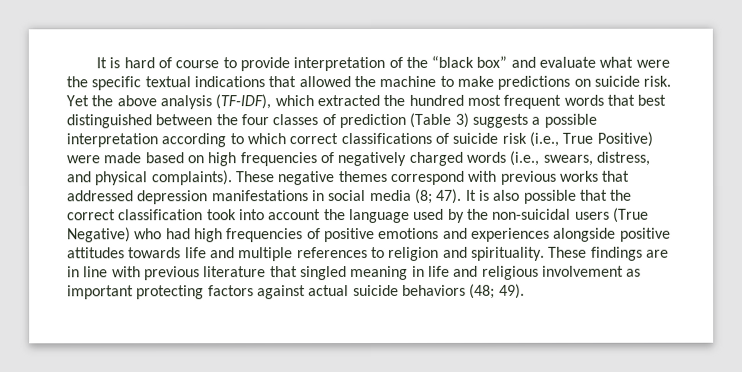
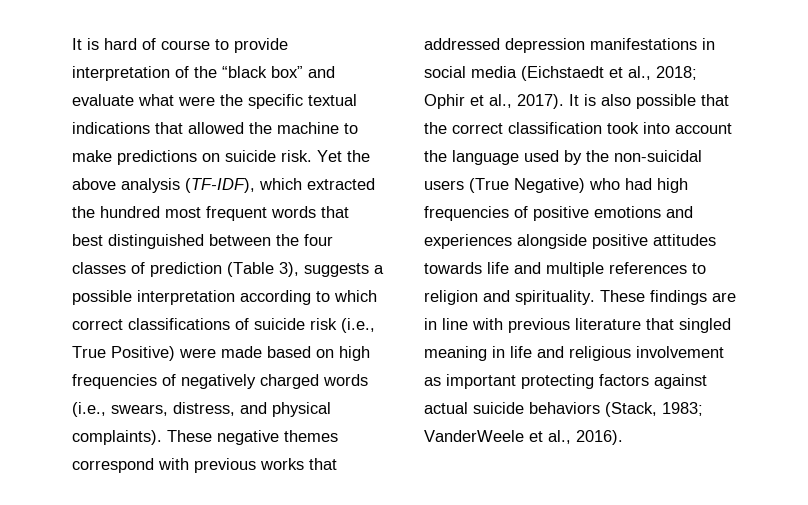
- Yet the above analysis (TF-IDF), which extracted the hundred most frequent words that best distinguished between the four classes of prediction (Table 3) suggests a possible interpretation according to which correct classifications of suicide risk (i.e., True Positive) were made based on high frequencies of negatively charged words (i.e., swears, distress, and physical complaints).
+ Yet the above analysis (TF-IDF), which extracted the hundred most frequent words that best distinguished between the four classes of prediction (Table 3), suggests a possible interpretation according to which correct classifications of suicide risk (i.e., True Positive) were made based on high frequencies of negatively charged words (i.e., swears, distress, and physical complaints).
- These negative themes correspond with previous works that addressed depression manifestations in social media (8; 47).
+ These negative themes correspond with previous works that addressed depression manifestations in social media (Eichstaedt et al., 2018; Ophir et al., 2017).
- These findings are in line with previous literature that singled meaning in life and religious involvement as important protecting factors against actual suicide behaviors (48; 49).
+ These findings are in line with previous literature that singled meaning in life and religious involvement as important protecting factors against actual suicide behaviors (Stack, 1983; VanderWeele et al., 2016).

